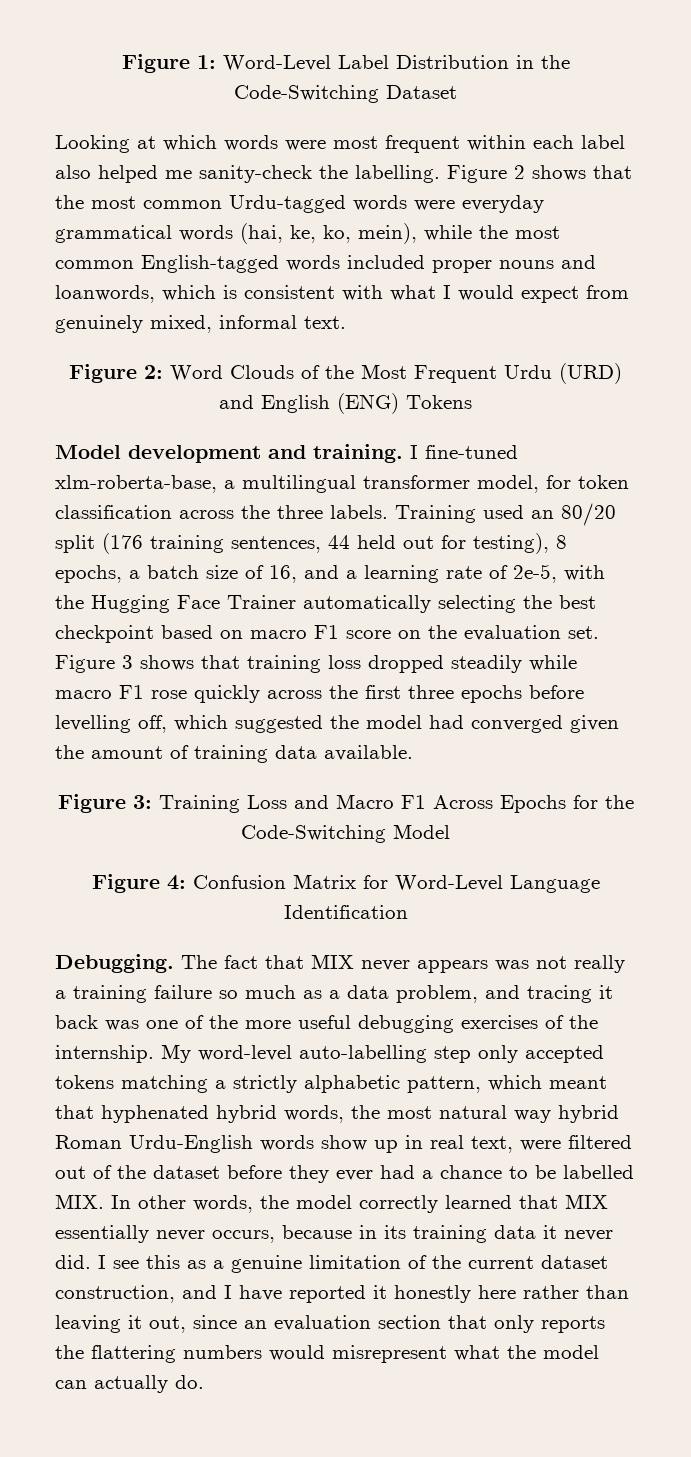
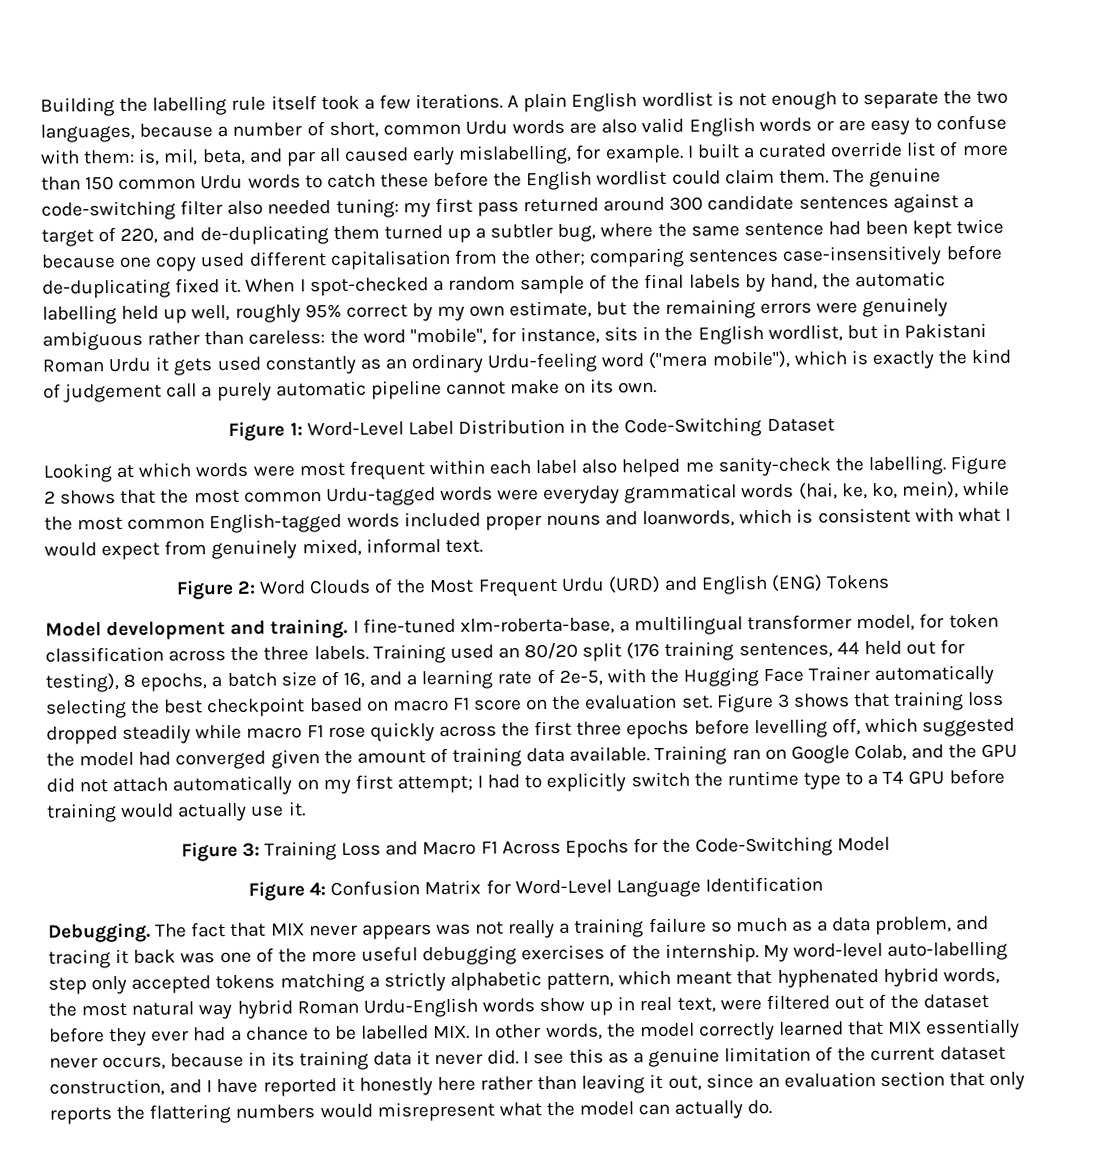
+ Building the labelling rule itself took a few iterations. A plain English wordlist is not enough to separate the two languages, because a number of short, common Urdu words are also valid English words or are easy to confuse with them: is, mil, beta, and par all caused early mislabelling, for example. I built a curated override list of more than 150 common Urdu words to catch these before the English wordlist could claim them. The genuine code-switching filter also needed tuning: my first pass returned around 300 candidate sentences against a target of 220, and de-duplicating them turned up a subtler bug, where the same sentence had been kept twice because one copy used different capitalisation from the other; comparing sentences case-insensitively before de-duplicating fixed it. When I spot-checked a random sample of the final labels by hand, the automatic labelling held up well, roughly 95% correct by my own estimate, but the remaining errors were genuinely ambiguous rather than careless: the word "mobile", for instance, sits in the English wordlist, but in Pakistani Roman Urdu it gets used constantly as an ordinary Urdu-feeling word ("mera mobile"), which is exactly the kind of judgement call a purely automatic pipeline cannot make on its own.
+ Training ran on Google Colab, and the GPU did not attach automatically on my first attempt; I had to explicitly switch the runtime type to a T4 GPU before training would actually use it.

